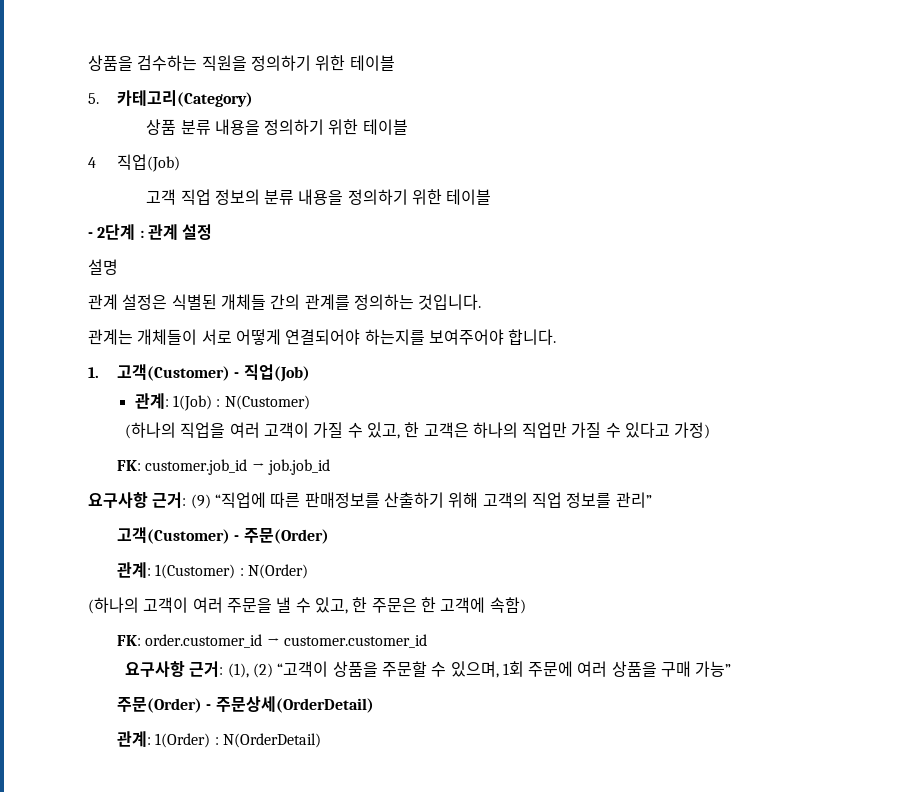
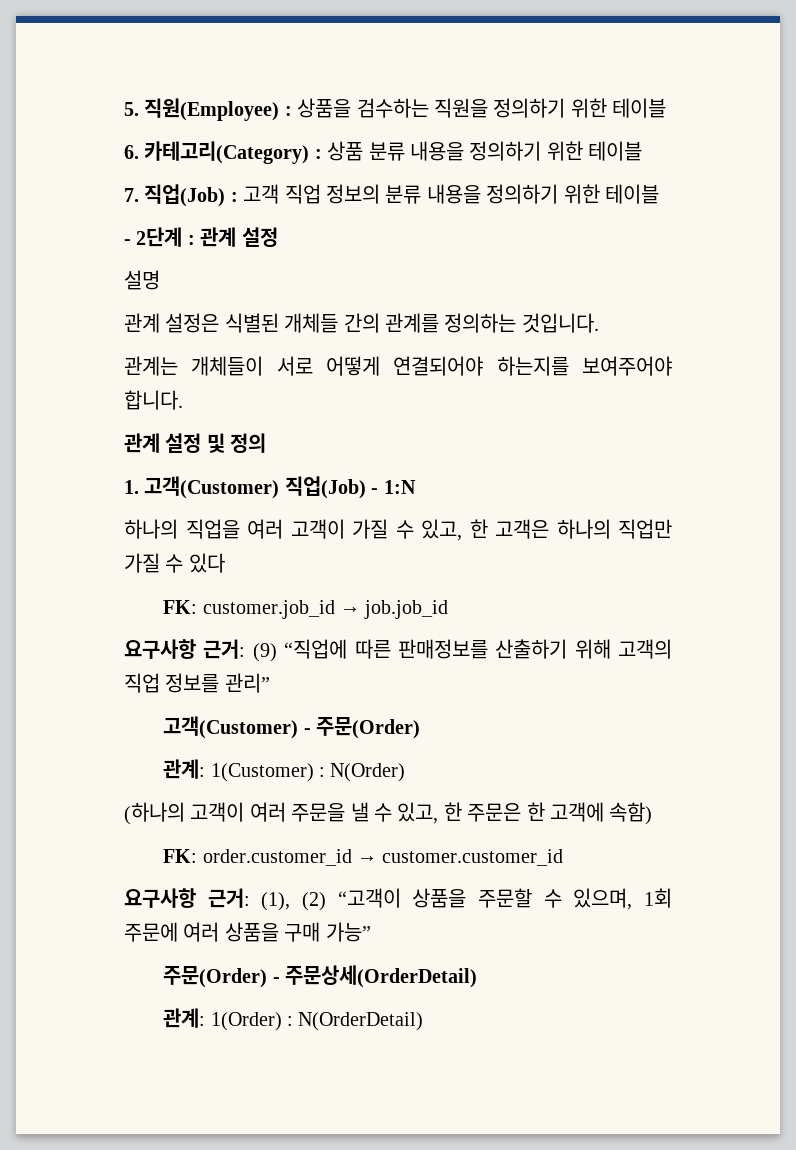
- 상품을 검수하는 직원을 정의하기 위한 테이블
+ 5. 직원(Employee) : 상품을 검수하는 직원을 정의하기 위한 테이블
- 5. 카테고리(Category)
- 상품 분류 내용을 정의하기 위한 테이블
+ 6. 카테고리(Category) : 상품 분류 내용을 정의하기 위한 테이블
- 4 직업(Job)
- 고객 직업 정보의 분류 내용을 정의하기 위한 테이블
+ 7. 직업(Job) : 고객 직업 정보의 분류 내용을 정의하기 위한 테이블
- 1. 고객(Customer) - 직업(Job)
- 관계: 1(Job) : N(Customer)
- (하나의 직업을 여러 고객이 가질 수 있고, 한 고객은 하나의 직업만 가질 수 있다고 가정)
+ 관계 설정 및 정의
+ 1. 고객(Customer) 직업(Job) - 1:N
+ 하나의 직업을 여러 고객이 가질 수 있고, 한 고객은 하나의 직업만 가질 수 있다

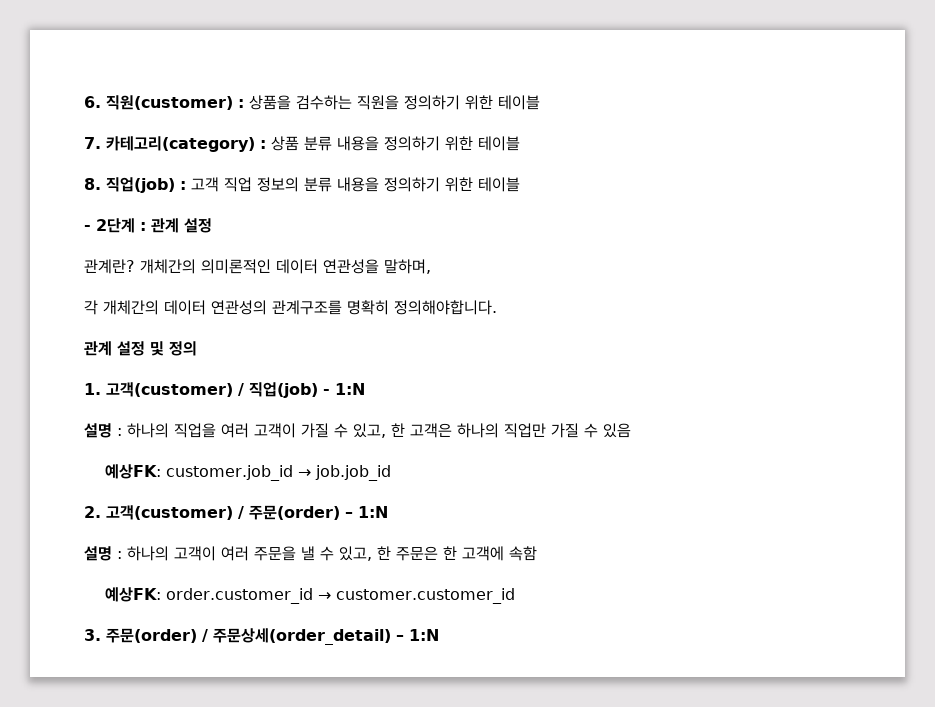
- 5. 직원(Employee) : 상품을 검수하는 직원을 정의하기 위한 테이블
+ 6. 직원(customer) : 상품을 검수하는 직원을 정의하기 위한 테이블
- 6. 카테고리(Category) : 상품 분류 내용을 정의하기 위한 테이블
+ 7. 카테고리(category) : 상품 분류 내용을 정의하기 위한 테이블
- 7. 직업(Job) : 고객 직업 정보의 분류 내용을 정의하기 위한 테이블
+ 8. 직업(job) : 고객 직업 정보의 분류 내용을 정의하기 위한 테이블
- 설명
- 관계 설정은 식별된 개체들 간의 관계를 정의하는 것입니다.
- 관계는 개체들이 서로 어떻게 연결되어야 하는지를 보여주어야 합니다.
+ 관계란? 개체간의 의미론적인 데이터 연관성을 말하며,
+ 각 개체간의 데이터 연관성의 관계구조를 명확히 정의해야합니다.
- 1. 고객(Customer) 직업(Job) - 1:N
- 하나의 직업을 여러 고객이 가질 수 있고, 한 고객은 하나의 직업만 가질 수 있다
- FK: customer.job_id → job.job_id
+ 1. 고객(customer) / 직업(job) - 1:N
+ 설명 : 하나의 직업을 여러 고객이 가질 수 있고, 한 고객은 하나의 직업만 가질 수 있음
+ 예상FK: customer.job_id → job.job_id
- 요구사항 근거: (9) “직업에 따른 판매정보를 산출하기 위해 고객의 직업 정보를 관리”
- 고객(Customer) - 주문(Order)
- 관계: 1(Customer) : N(Order)
- (하나의 고객이 여러 주문을 낼 수 있고, 한 주문은 한 고객에 속함)
- FK: order.customer_id → customer.customer_id
+ 2. 고객(customer) / 주문(order) – 1:N
+ 설명 : 하나의 고객이 여러 주문을 낼 수 있고, 한 주문은 한 고객에 속함
+ 예상FK: order.customer_id → customer.customer_id
- 요구사항 근거: (1), (2) “고객이 상품을 주문할 수 있으며, 1회 주문에 여러 상품을 구매 가능”
- 주문(Order) - 주문상세(OrderDetail)
- 관계: 1(Order) : N(OrderDetail)
+ 3. 주문(order) / 주문상세(order_detail) – 1:N

